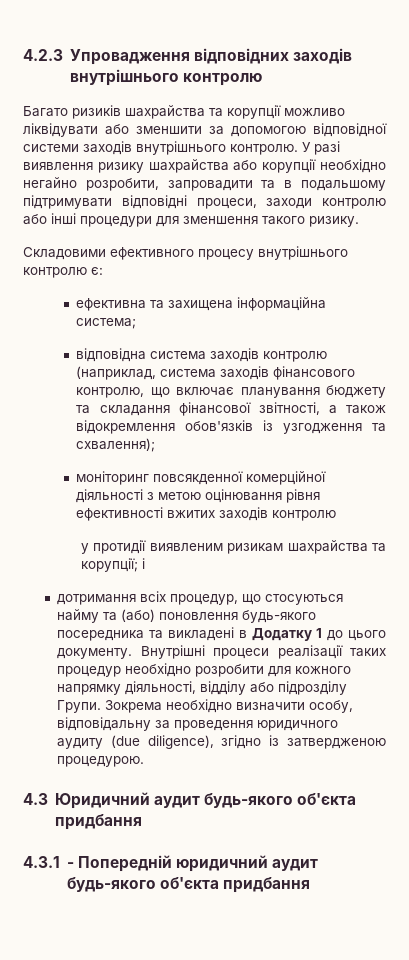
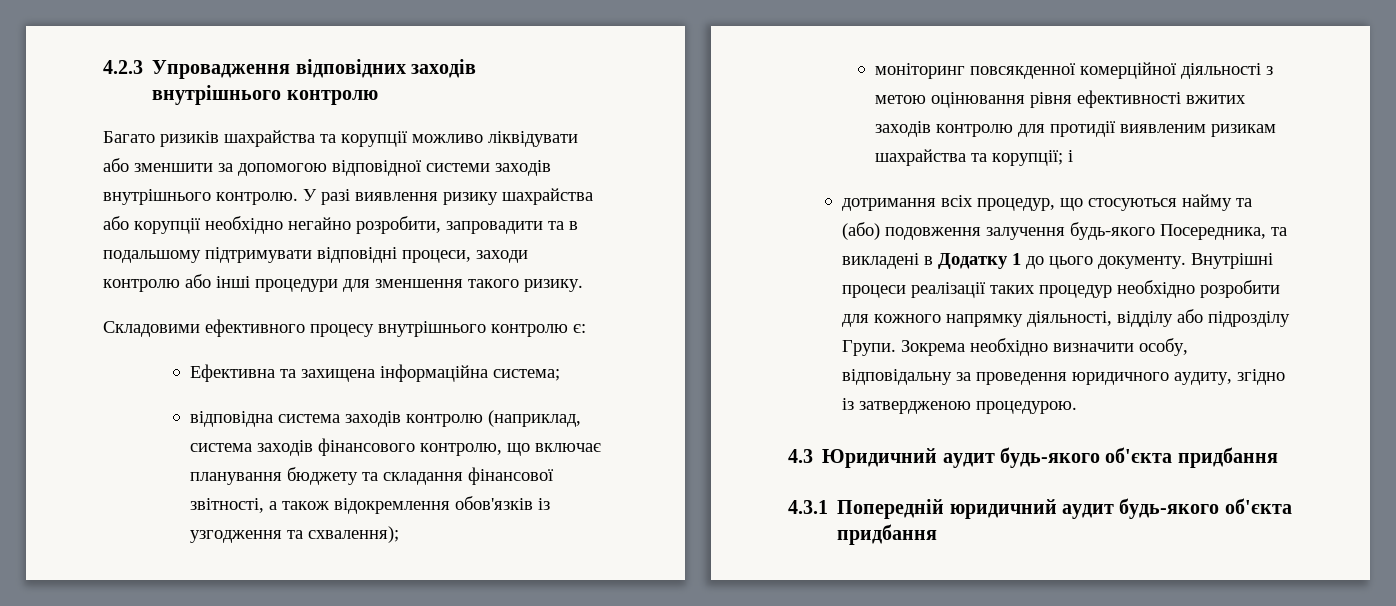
- ефективна та захищена інформаційна система;
+ Ефективна та захищена інформаційна система;
- моніторинг повсякденної комерційної діяльності з метою оцінювання рівня ефективності вжитих заходів контролю
- у протидії виявленим ризикам шахрайства та корупції; і
+ моніторинг повсякденної комерційної діяльності з метою оцінювання рівня ефективності вжитих заходів контролю для протидії виявленим ризикам шахрайства та корупції; і
- дотримання всіх процедур, що стосуються найму та (або) поновлення будь-якого посередника та викладені в Додатку 1 до цього документу.
+ дотримання всіх процедур, що стосуються найму та (або) подовження залучення будь-якого Посередника, та викладені в Додатку 1 до цього документу.
- Зокрема необхідно визначити особу, відповідальну за проведення юридичного аудиту (due diligence), згідно із затвердженою процедурою.
+ Зокрема необхідно визначити особу, відповідальну за проведення юридичного аудиту, згідно із затвердженою процедурою.
- 4.3.1 - Попередній юридичний аудит будь-якого об'єкта придбання
+ 4.3.1 Попередній юридичний аудит будь-якого об'єкта придбання

